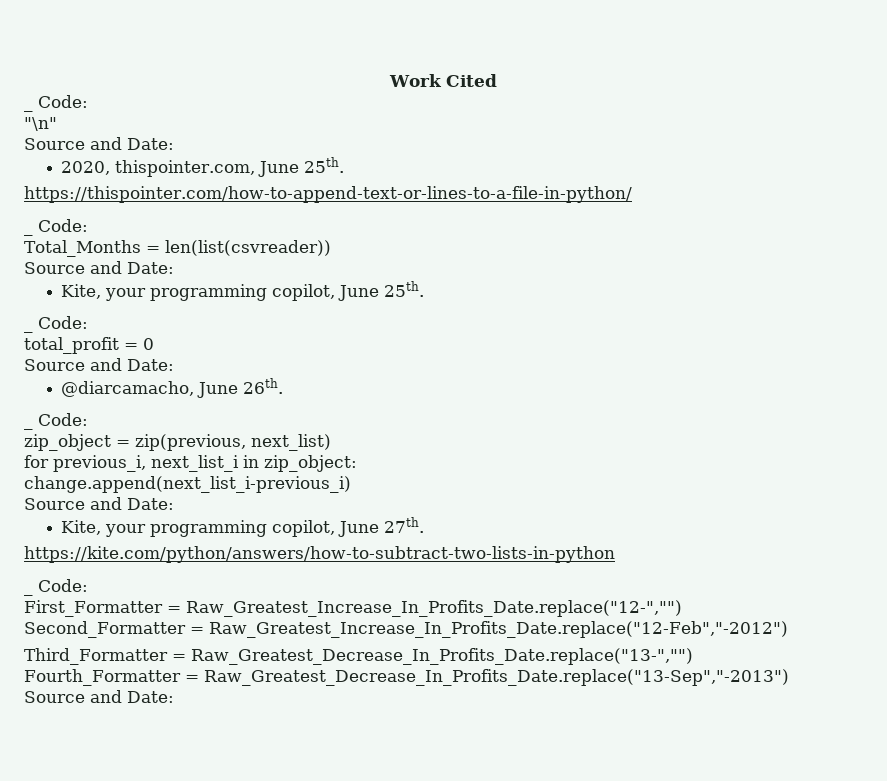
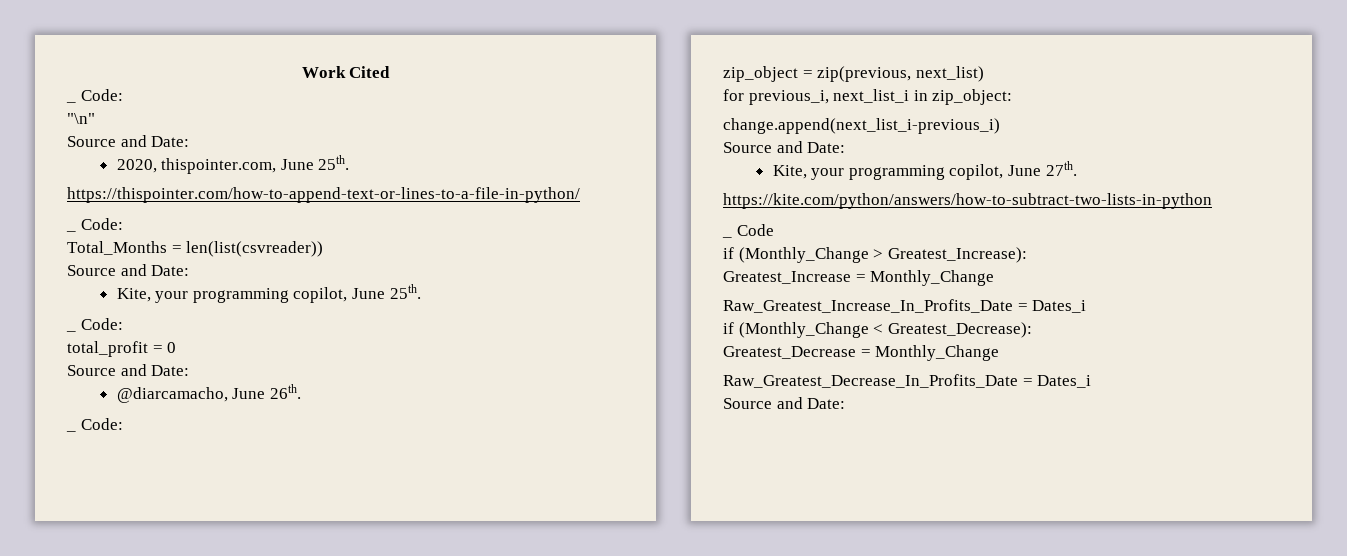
  https://kite.com/python/answers/how-to-subtract-two-lists-in-python
- _ Code:
- First_Formatter = Raw_Greatest_Increase_In_Profits_Date.replace("12-","")
- Second_Formatter = Raw_Greatest_Increase_In_Profits_Date.replace("12-Feb","-2012")
- Third_Formatter = Raw_Greatest_Decrease_In_Profits_Date.replace("13-","")
- Fourth_Formatter = Raw_Greatest_Decrease_In_Profits_Date.replace("13-Sep","-2013")
+ _ Code
+ if (Monthly_Change > Greatest_Increase):
+ Greatest_Increase = Monthly_Change
+ Raw_Greatest_Increase_In_Profits_Date = Dates_i
+ if (Monthly_Change < Greatest_Decrease):
+ Greatest_Decrease = Monthly_Change
+ Raw_Greatest_Decrease_In_Profits_Date = Dates_i

